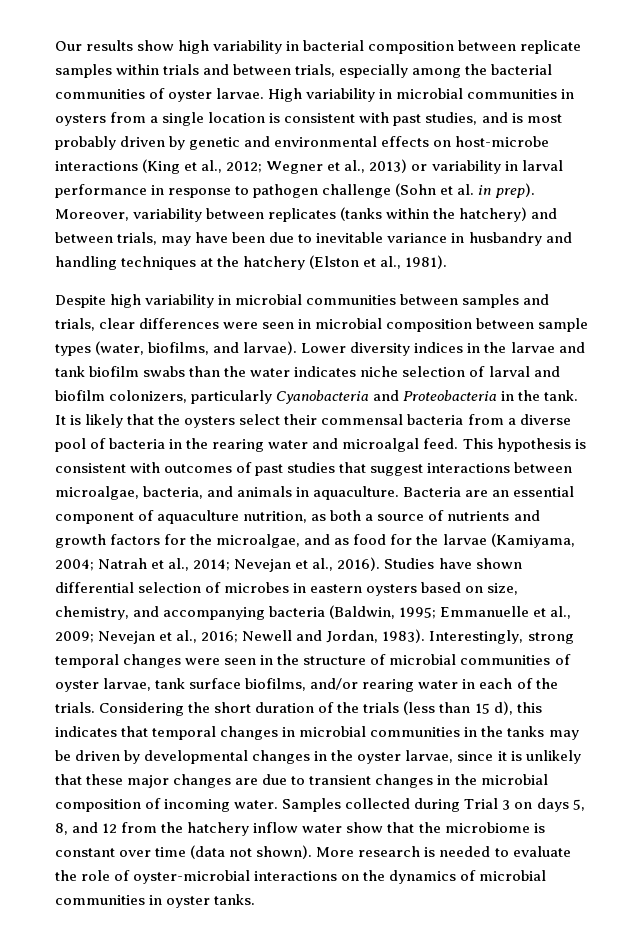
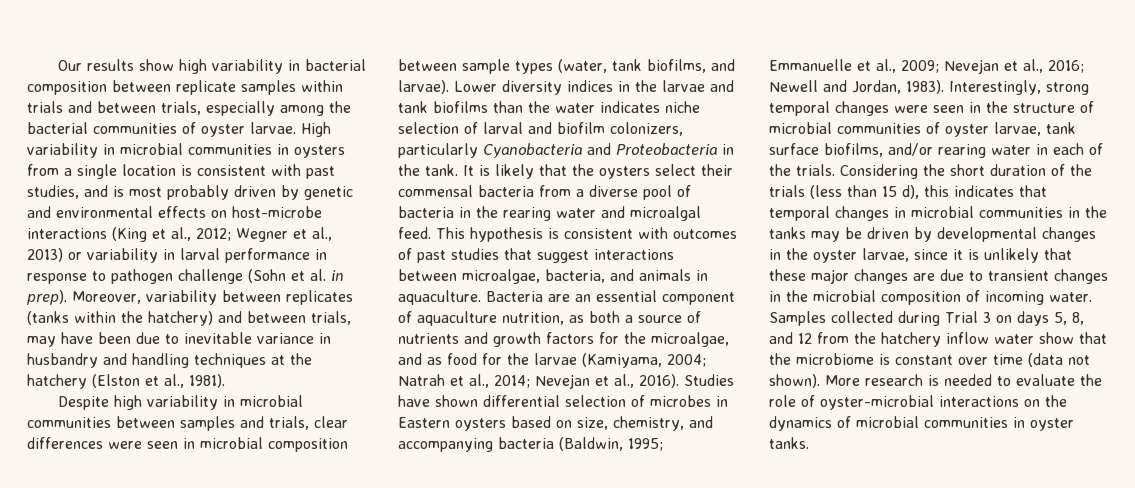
- Despite high variability in microbial communities between samples and trials, clear differences were seen in microbial composition between sample types (water, biofilms, and larvae).
+ Despite high variability in microbial communities between samples and trials, clear differences were seen in microbial composition between sample types (water, tank biofilms, and larvae).
- Lower diversity indices in the larvae and tank biofilm swabs than the water indicates niche selection of larval and biofilm colonizers, particularly Cyanobacteria and Proteobacteria in the tank.
+ Lower diversity indices in the larvae and tank biofilms than the water indicates niche selection of larval and biofilm colonizers, particularly Cyanobacteria and Proteobacteria in the tank.
- Studies have shown differential selection of microbes in eastern oysters based on size, chemistry, and accompanying bacteria (Baldwin, 1995; Emmanuelle et al., 2009; Nevejan et al., 2016; Newell and Jordan, 1983).
+ Studies have shown differential selection of microbes in Eastern oysters based on size, chemistry, and accompanying bacteria (Baldwin, 1995; Emmanuelle et al., 2009; Nevejan et al., 2016; Newell and Jordan, 1983).

